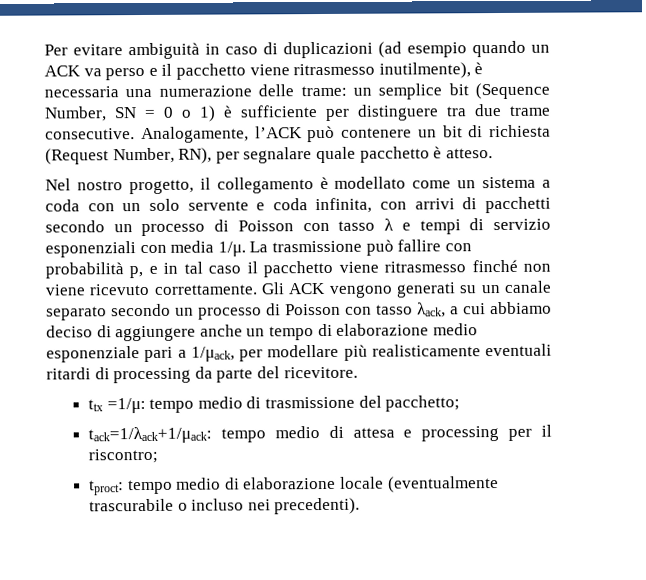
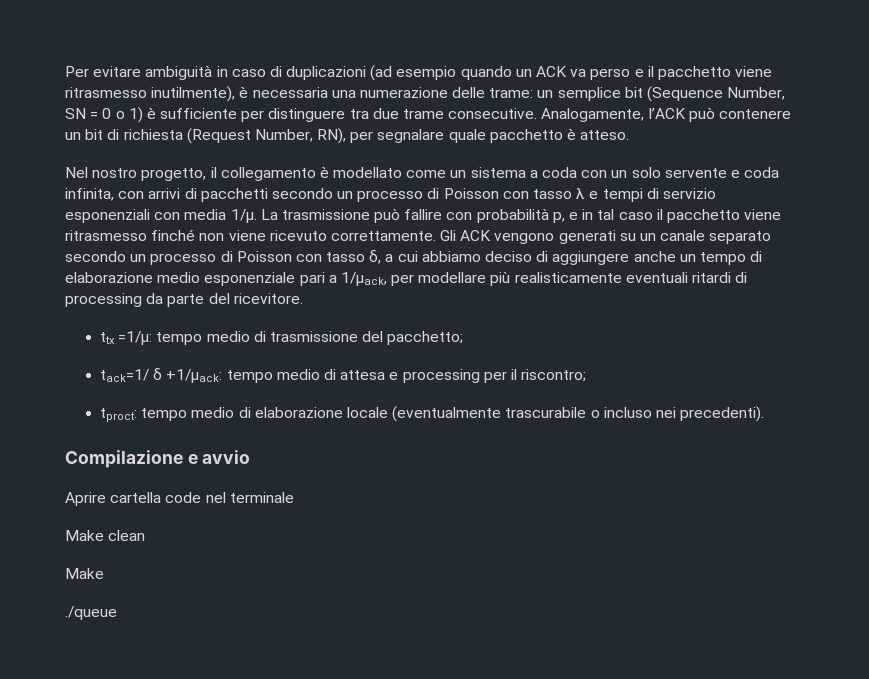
- Gli ACK vengono generati su un canale separato secondo un processo di Poisson con tasso λack, a cui abbiamo deciso di aggiungere anche un tempo di elaborazione medio esponenziale pari a 1/μack, per modellare più realisticamente eventuali ritardi di processing da parte del ricevitore.
+ Gli ACK vengono generati su un canale separato secondo un processo di Poisson con tasso δ, a cui abbiamo deciso di aggiungere anche un tempo di elaborazione medio esponenziale pari a 1/μack, per modellare più realisticamente eventuali ritardi di processing da parte del ricevitore.
- tack=1/λack+1/μack: tempo medio di attesa e processing per il riscontro;
+ tack=1/ δ +1/μack: tempo medio di attesa e processing per il riscontro;
+ Compilazione e avvio
+ Aprire cartella code nel terminale
+ Make clean
+ Make
+ ./queue

